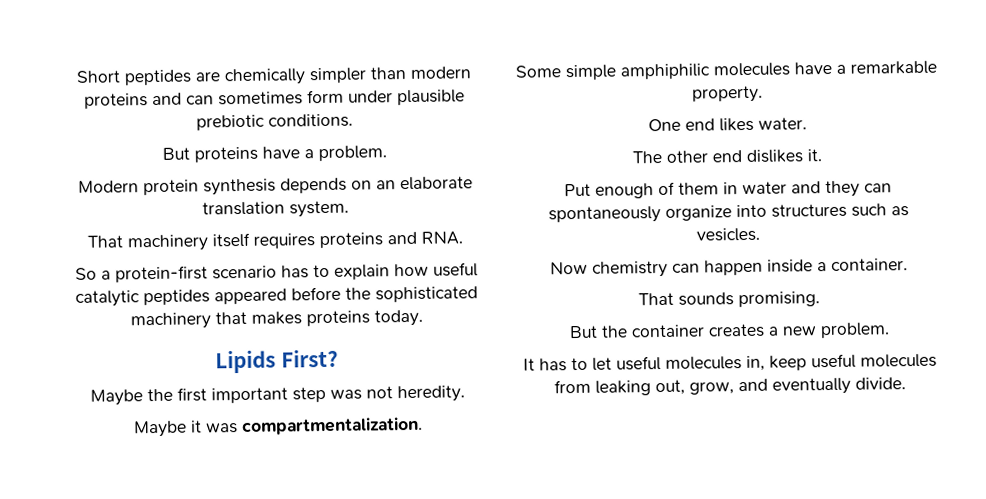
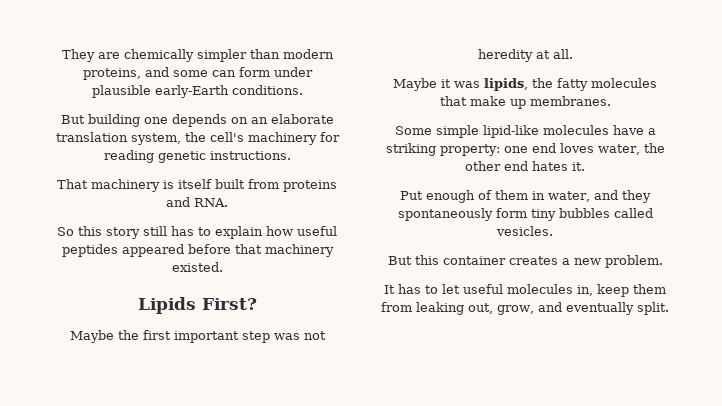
- Short peptides are chemically simpler than modern proteins and can sometimes form under plausible prebiotic conditions.
+ They are chemically simpler than modern proteins, and some can form under plausible early-Earth conditions.
- But proteins have a problem.
- Modern protein synthesis depends on an elaborate translation system.
- That machinery itself requires proteins and RNA.
+ But building one depends on an elaborate translation system, the cell's machinery for reading genetic instructions.
+ That machinery is itself built from proteins and RNA.
- So a protein-first scenario has to explain how useful catalytic peptides appeared before the sophisticated machinery that makes proteins today.
+ So this story still has to explain how useful peptides appeared before that machinery existed.
- Maybe the first important step was not heredity.
+ Maybe the first important step was not heredity at all.
- Maybe it was compartmentalization.
+ Maybe it was lipids, the fatty molecules that make up membranes.
- Some simple amphiphilic molecules have a remarkable property.
- One end likes water.
- The other end dislikes it.
+ Some simple lipid-like molecules have a striking property: one end loves water, the other end hates it.
- Put enough of them in water and they can spontaneously organize into structures such as vesicles.
- Now chemistry can happen inside a container.
- That sounds promising.
- But the container creates a new problem.
+ Put enough of them in water, and they spontaneously form tiny bubbles called vesicles.
+ But this container creates a new problem.
- It has to let useful molecules in, keep useful molecules from leaking out, grow, and eventually divide.
+ It has to let useful molecules in, keep them from leaking out, grow, and eventually split.

